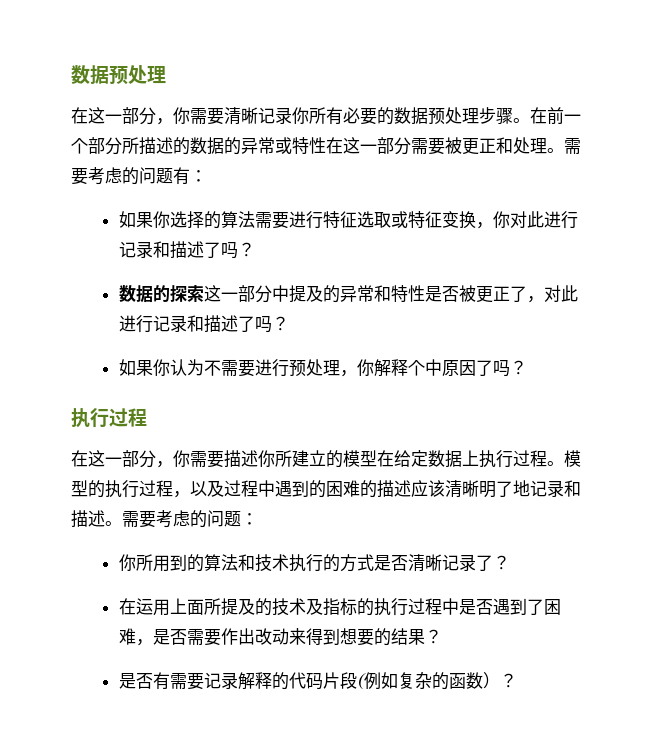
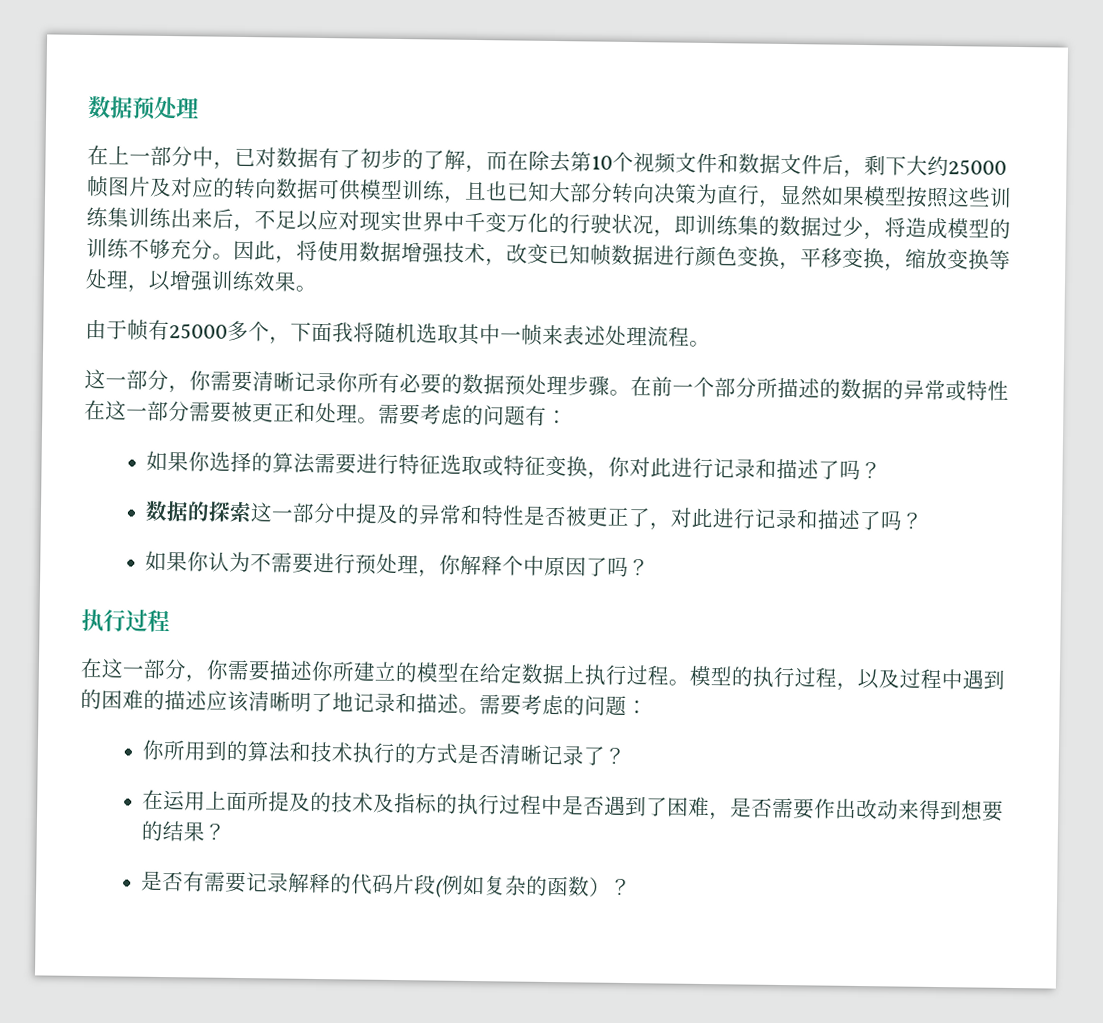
- 在这一部分，你需要清晰记录你所有必要的数据预处理步骤。
+ 在上一部分中，已对数据有了初步的了解，而在除去第10个视频文件和数据文件后，剩下大约25000帧图片及对应的转向数据可供模型训练，且也已知大部分转向决策为直行，显然如果模型按照这些训练集训练出来后，不足以应对现实世界中千变万化的行驶状况，即训练集的数据过少，将造成模型的训练不够充分。因此，将使用数据增强技术，改变已知帧数据进行颜色变换，平移变换，缩放变换等处理，以增强训练效果。
+ 由于帧有25000多个，下面我将随机选取其中一帧来表述处理流程。
+ 这一部分，你需要清晰记录你所有必要的数据预处理步骤。

